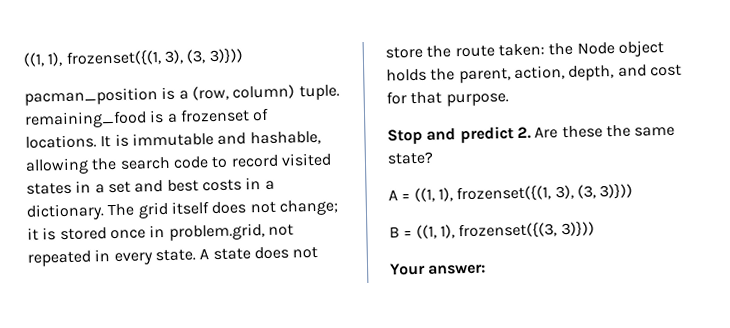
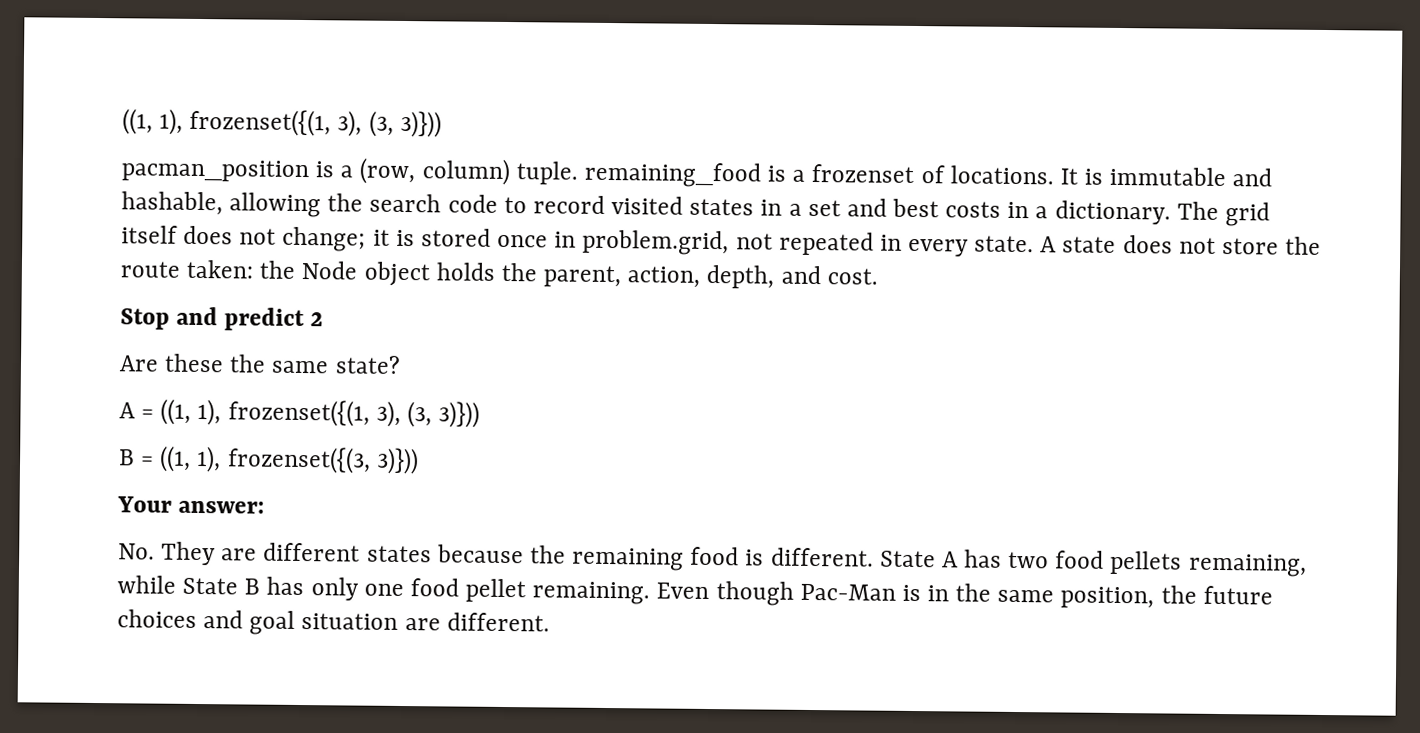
- A state does not store the route taken: the Node object holds the parent, action, depth, and cost for that purpose.
+ A state does not store the route taken: the Node object holds the parent, action, depth, and cost.
- Stop and predict 2. Are these the same state?
+ Stop and predict 2
+ Are these the same state?
+ No. They are different states because the remaining food is different. State A has two food pellets remaining, while State B has only one food pellet remaining. Even though Pac-Man is in the same position, the future choices and goal situation are different.

